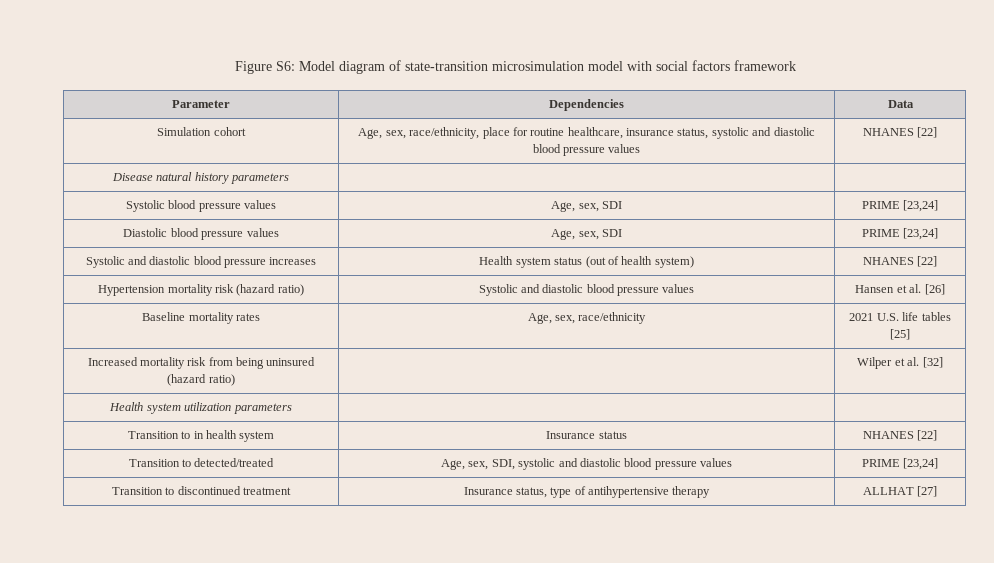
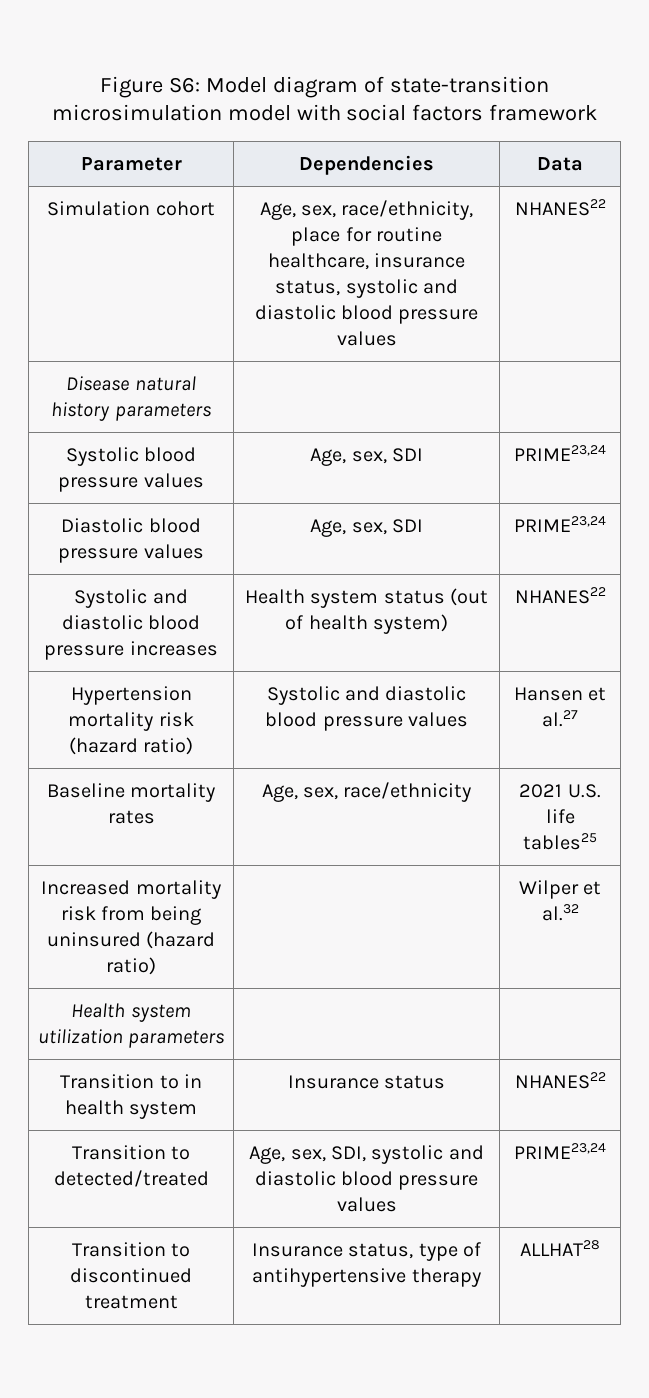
- Simulation cohort | Age, sex, race/ethnicity, place for routine healthcare, insurance status, systolic and diastolic blood pressure values | NHANES [22]
+ Simulation cohort | Age, sex, race/ethnicity, place for routine healthcare, insurance status, systolic and diastolic blood pressure values | NHANES22
- Systolic blood pressure values | Age, sex, SDI | PRIME [23,24]
+ Systolic blood pressure values | Age, sex, SDI | PRIME23,24
- Diastolic blood pressure values | Age, sex, SDI | PRIME [23,24]
+ Diastolic blood pressure values | Age, sex, SDI | PRIME23,24
- Systolic and diastolic blood pressure increases | Health system status (out of health system) | NHANES [22]
+ Systolic and diastolic blood pressure increases | Health system status (out of health system) | NHANES22
- Hypertension mortality risk (hazard ratio) | Systolic and diastolic blood pressure values | Hansen et al. [26]
+ Hypertension mortality risk (hazard ratio) | Systolic and diastolic blood pressure values | Hansen et al.27
- Baseline mortality rates | Age, sex, race/ethnicity | 2021 U.S. life tables [25]
+ Baseline mortality rates | Age, sex, race/ethnicity | 2021 U.S. life tables25
- Increased mortality risk from being uninsured (hazard ratio) | | Wilper et al. [32]
+ Increased mortality risk from being uninsured (hazard ratio) | | Wilper et al.32
- Transition to in health system | Insurance status | NHANES [22]
+ Transition to in health system | Insurance status | NHANES22
- Transition to detected/treated | Age, sex, SDI, systolic and diastolic blood pressure values | PRIME [23,24]
+ Transition to detected/treated | Age, sex, SDI, systolic and diastolic blood pressure values | PRIME23,24
- Transition to discontinued treatment | Insurance status, type of antihypertensive therapy | ALLHAT [27]
+ Transition to discontinued treatment | Insurance status, type of antihypertensive therapy | ALLHAT28

